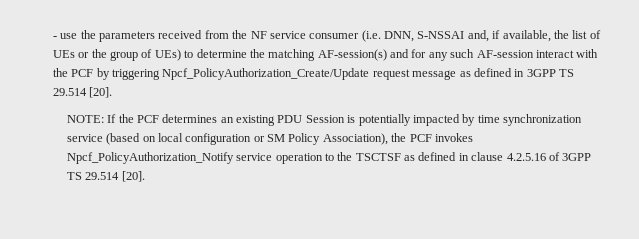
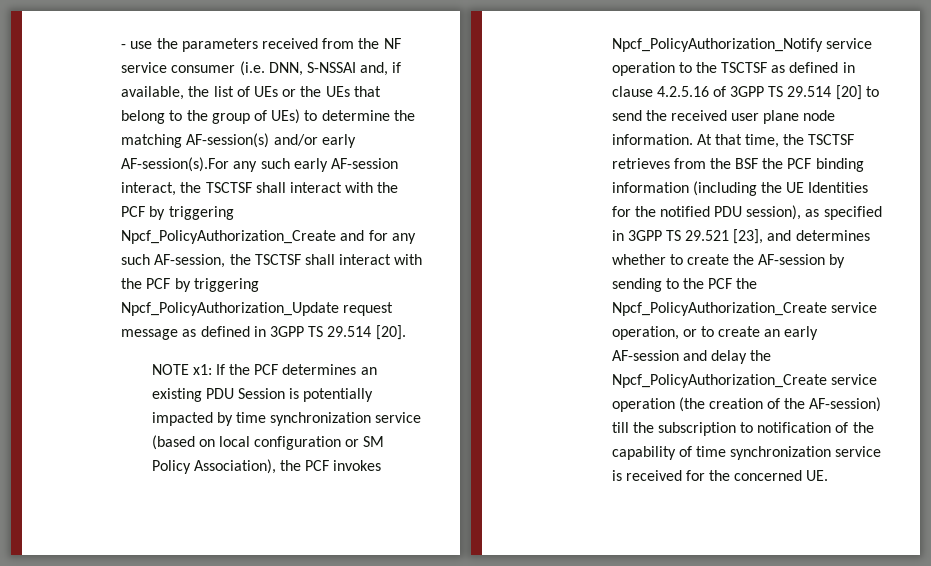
- - use the parameters received from the NF service consumer (i.e. DNN, S-NSSAI and, if available, the list of UEs or the group of UEs) to determine the matching AF-session(s) and for any such AF-session interact with the PCF by triggering Npcf_PolicyAuthorization_Create/Update request message as defined in 3GPP TS 29.514 [20].
+ - use the parameters received from the NF service consumer (i.e. DNN, S-NSSAI and, if available, the list of UEs or the UEs that belong to the group of UEs) to determine the matching AF-session(s) and/or early AF-session(s).For any such early AF-session interact, the TSCTSF shall interact with the PCF by triggering Npcf_PolicyAuthorization_Create and for any such AF-session, the TSCTSF shall interact with the PCF by triggering Npcf_PolicyAuthorization_Update request message as defined in 3GPP TS 29.514 [20].
- NOTE: If the PCF determines an existing PDU Session is potentially impacted by time synchronization service (based on local configuration or SM Policy Association), the PCF invokes Npcf_PolicyAuthorization_Notify service operation to the TSCTSF as defined in clause 4.2.5.16 of 3GPP TS 29.514 [20].
+ NOTE x1: If the PCF determines an existing PDU Session is potentially impacted by time synchronization service (based on local configuration or SM Policy Association), the PCF invokes Npcf_PolicyAuthorization_Notify service operation to the TSCTSF as defined in clause 4.2.5.16 of 3GPP TS 29.514 [20] to send the received user plane node information. At that time, the TSCTSF retrieves from the BSF the PCF binding information (including the UE Identities for the notified PDU session), as specified in 3GPP TS 29.521 [23], and determines whether to create the AF-session by sending to the PCF the Npcf_PolicyAuthorization_Create service operation, or to create an early AF-session and delay the Npcf_PolicyAuthorization_Create service operation (the creation of the AF-session) till the subscription to notification of the capability of time synchronization service is received for the concerned UE.

